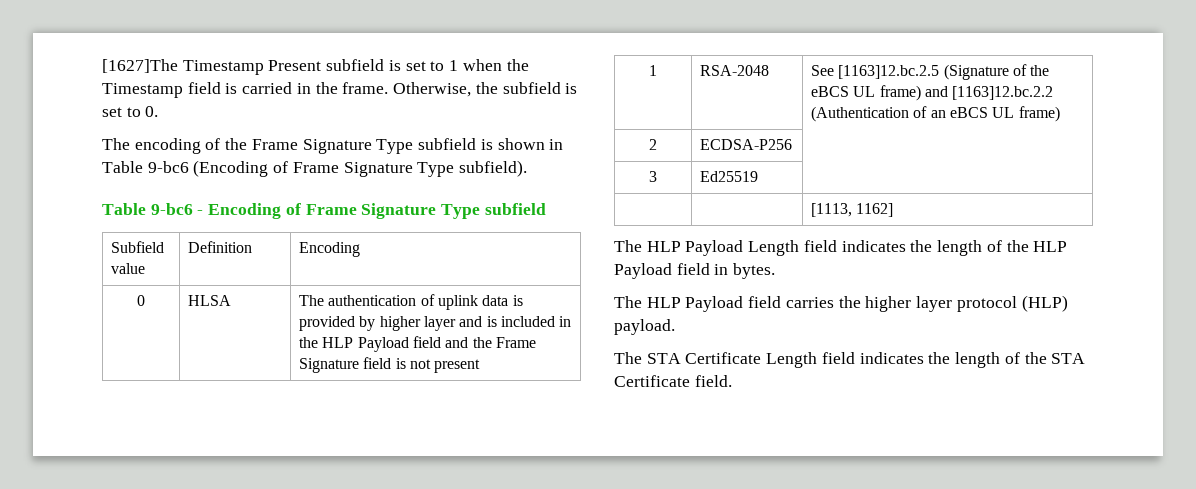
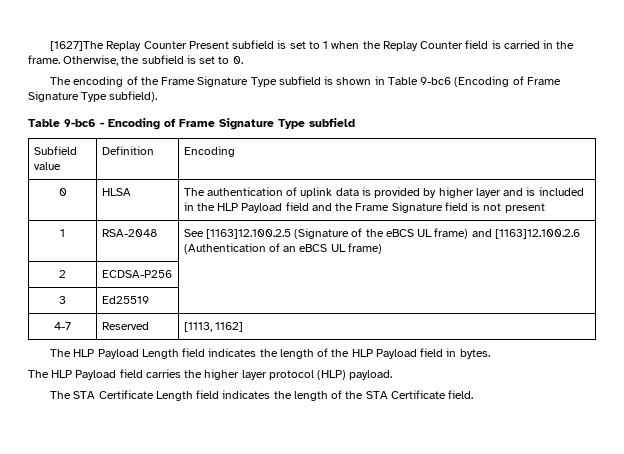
- [1627]The Timestamp Present subfield is set to 1 when the Timestamp field is carried in the frame.
+ [1627]The Replay Counter Present subfield is set to 1 when the Replay Counter field is carried in the frame.
- 1 | RSA-2048 | See [1163]12.bc.2.5 (Signature of the eBCS UL frame) and [1163]12.bc.2.2 (Authentication of an eBCS UL frame)
+ 1 | RSA-2048 | See [1163]12.100.2.5 (Signature of the eBCS UL frame) and [1163]12.100.2.6 (Authentication of an eBCS UL frame)
- | | [1113, 1162]
+ 4-7 | Reserved | [1113, 1162]

